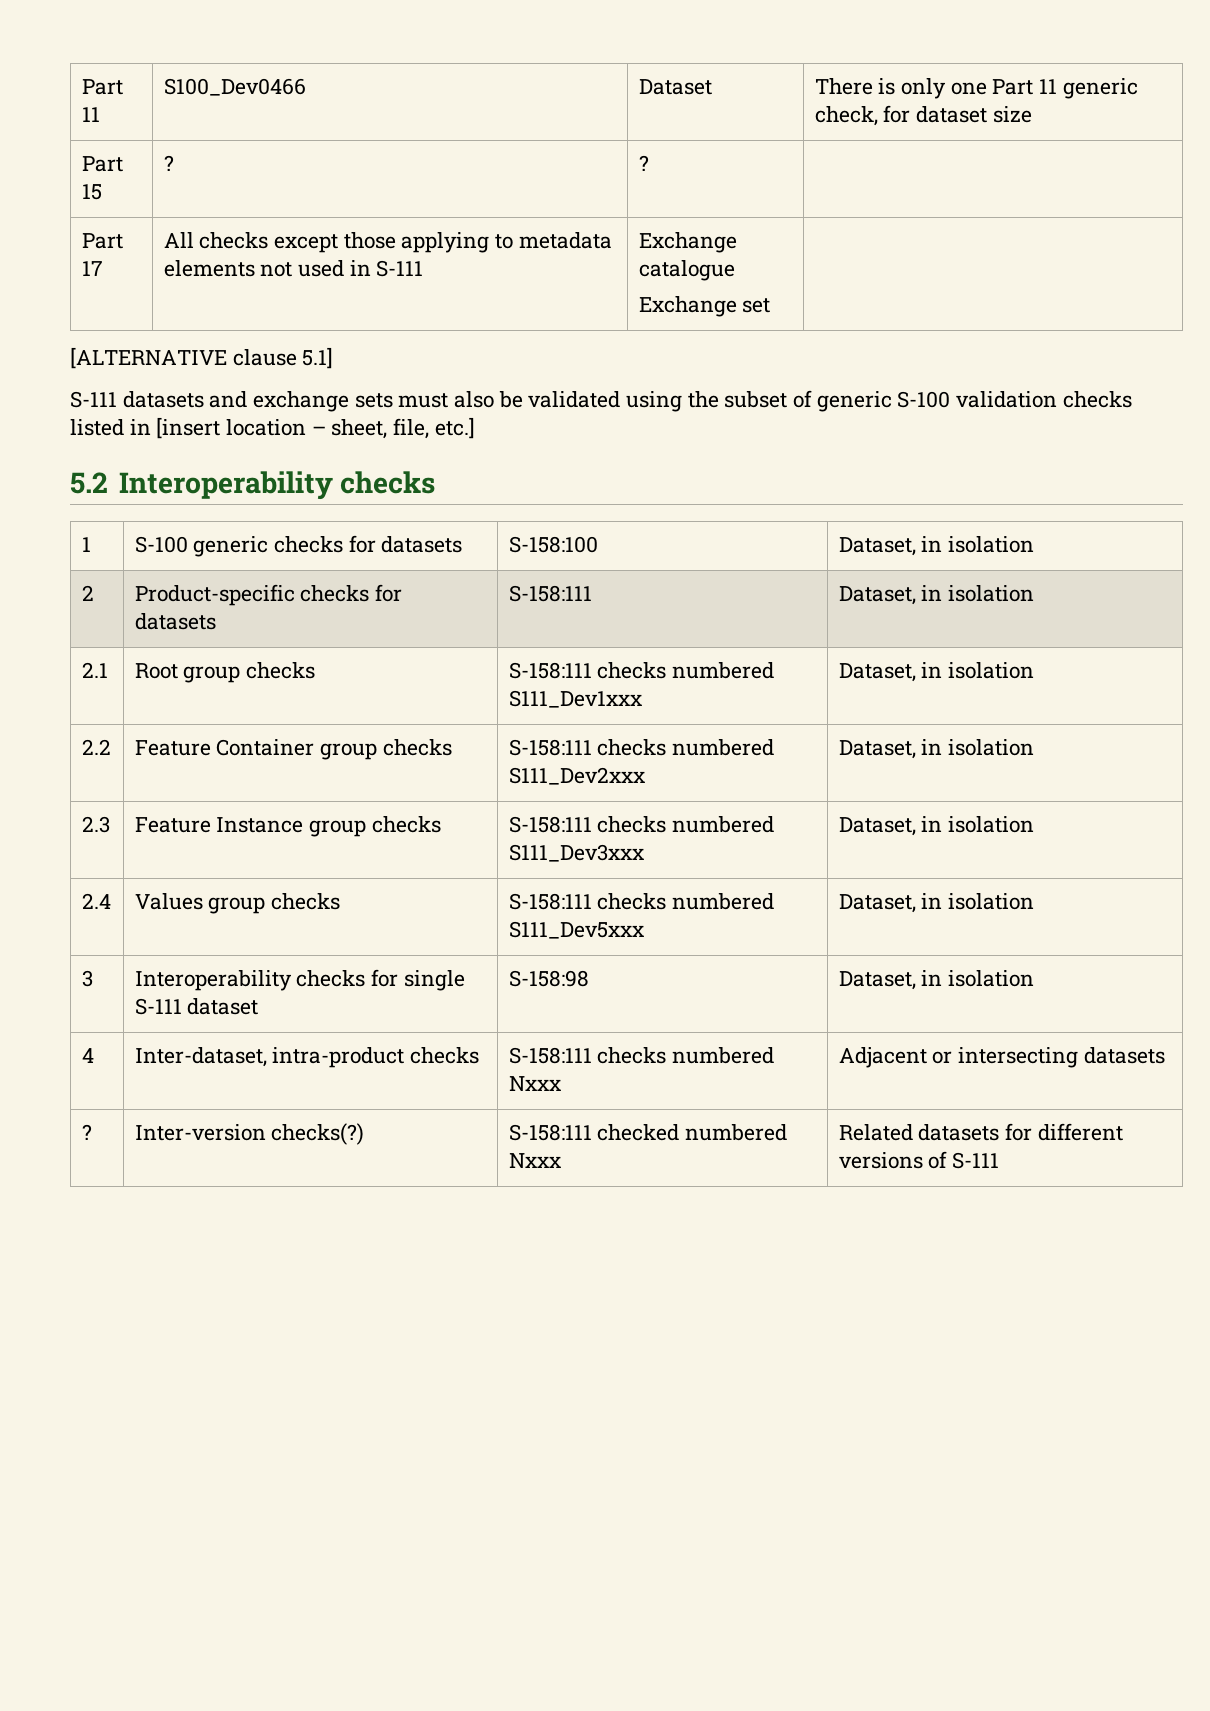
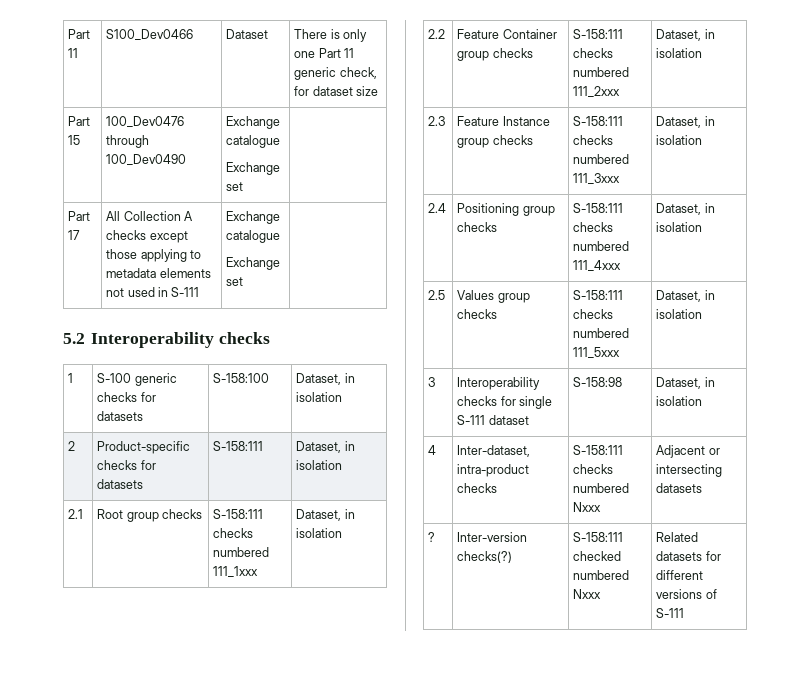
- Part 15 | ? | ? |
+ Part 15 | 100_Dev0476 through 100_Dev0490 | Exchange catalogue
+ Exchange set |
- Part 17 | All checks except those applying to metadata elements not used in S-111 | Exchange catalogue
+ Part 17 | All Collection A checks except those applying to metadata elements not used in S-111 | Exchange catalogue
- [ALTERNATIVE clause 5.1]
- S-111 datasets and exchange sets must also be validated using the subset of generic S-100 validation checks listed in [insert location – sheet, file, etc.]
- 2.1 | Root group checks | S-158:111 checks numbered S111_Dev1xxx | Dataset, in isolation
+ 2.1 | Root group checks | S-158:111 checks numbered 111_1xxx | Dataset, in isolation
- 2.2 | Feature Container group checks | S-158:111 checks numbered S111_Dev2xxx | Dataset, in isolation
+ 2.2 | Feature Container group checks | S-158:111 checks numbered 111_2xxx | Dataset, in isolation
- 2.3 | Feature Instance group checks | S-158:111 checks numbered S111_Dev3xxx | Dataset, in isolation
+ 2.3 | Feature Instance group checks | S-158:111 checks numbered 111_3xxx | Dataset, in isolation
- 2.4 | Values group checks | S-158:111 checks numbered S111_Dev5xxx | Dataset, in isolation
+ 2.4 | Positioning group checks | S-158:111 checks numbered 111_4xxx | Dataset, in isolation
+ 2.5 | Values group checks | S-158:111 checks numbered 111_5xxx | Dataset, in isolation

